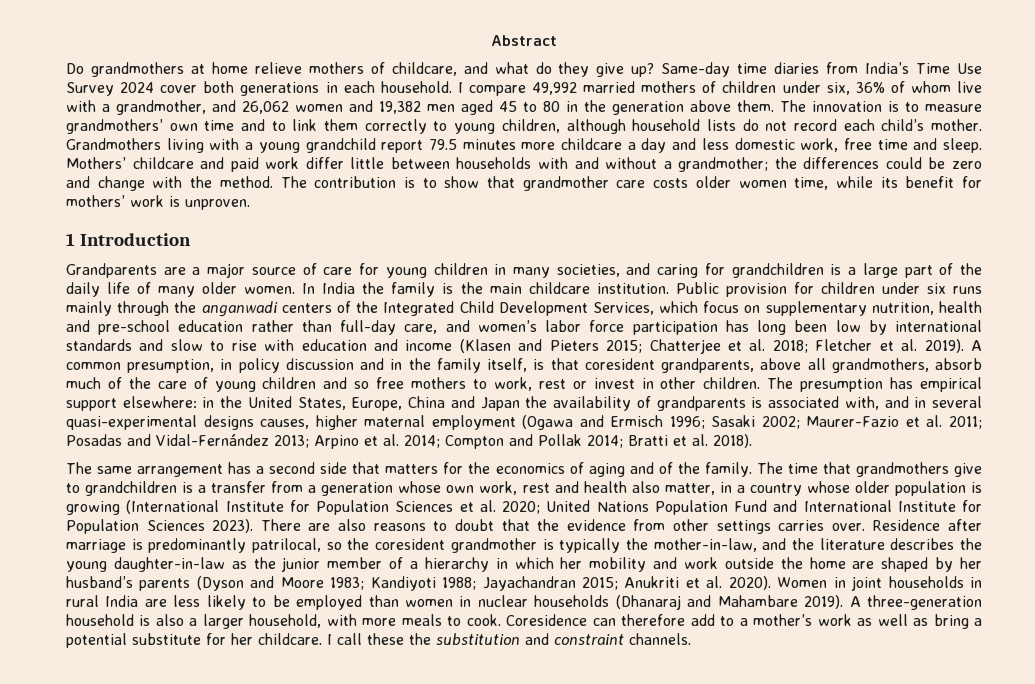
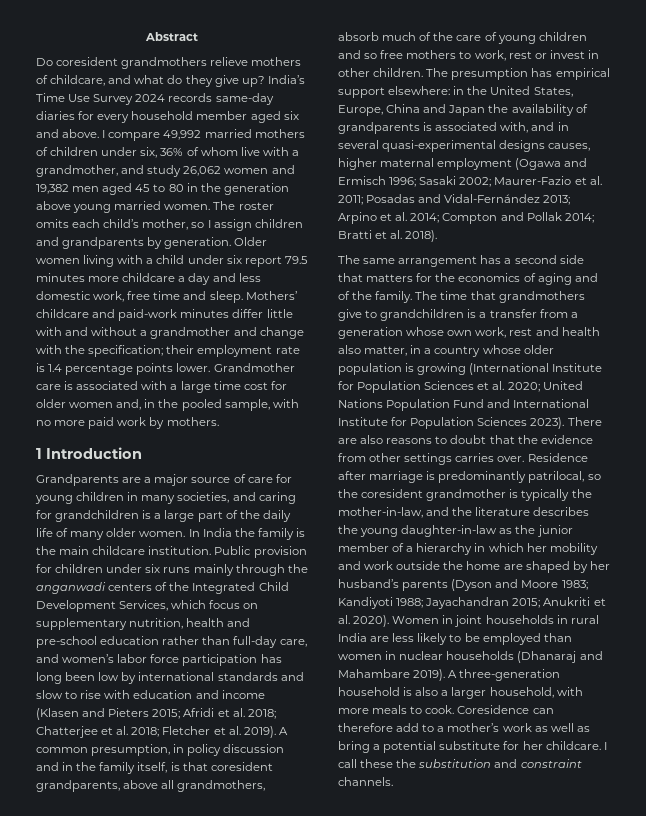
- Do grandmothers at home relieve mothers of childcare, and what do they give up?
+ Do coresident grandmothers relieve mothers of childcare, and what do they give up?
- Same-day time diaries from India’s Time Use Survey 2024 cover both generations in each household.
+ India’s Time Use Survey 2024 records same-day diaries for every household member aged six and above.
- I compare 49,992 married mothers of children under six, 36% of whom live with a grandmother, and 26,062 women and 19,382 men aged 45 to 80 in the generation above them. The innovation is to measure grandmothers’ own time and to link them correctly to young children, although household lists do not record each child’s mother. Grandmothers living with a young grandchild report 79.5 minutes more childcare a day and less domestic work, free time and sleep.
+ I compare 49,992 married mothers of children under six, 36% of whom live with a grandmother, and study 26,062 women and 19,382 men aged 45 to 80 in the generation above young married women. The roster omits each child’s mother, so I assign children and grandparents by generation. Older women living with a child under six report 79.5 minutes more childcare a day and less domestic work, free time and sleep.
- Mothers’ childcare and paid work differ little between households with and without a grandmother; the differences could be zero and change with the method. The contribution is to show that grandmother care costs older women time, while its benefit for mothers’ work is unproven.
+ Mothers’ childcare and paid-work minutes differ little with and without a grandmother and change with the specification; their employment rate is 1.4 percentage points lower. Grandmother care is associated with a large time cost for older women and, in the pooled sample, with no more paid work by mothers.
+ Afridi et al. 2018;

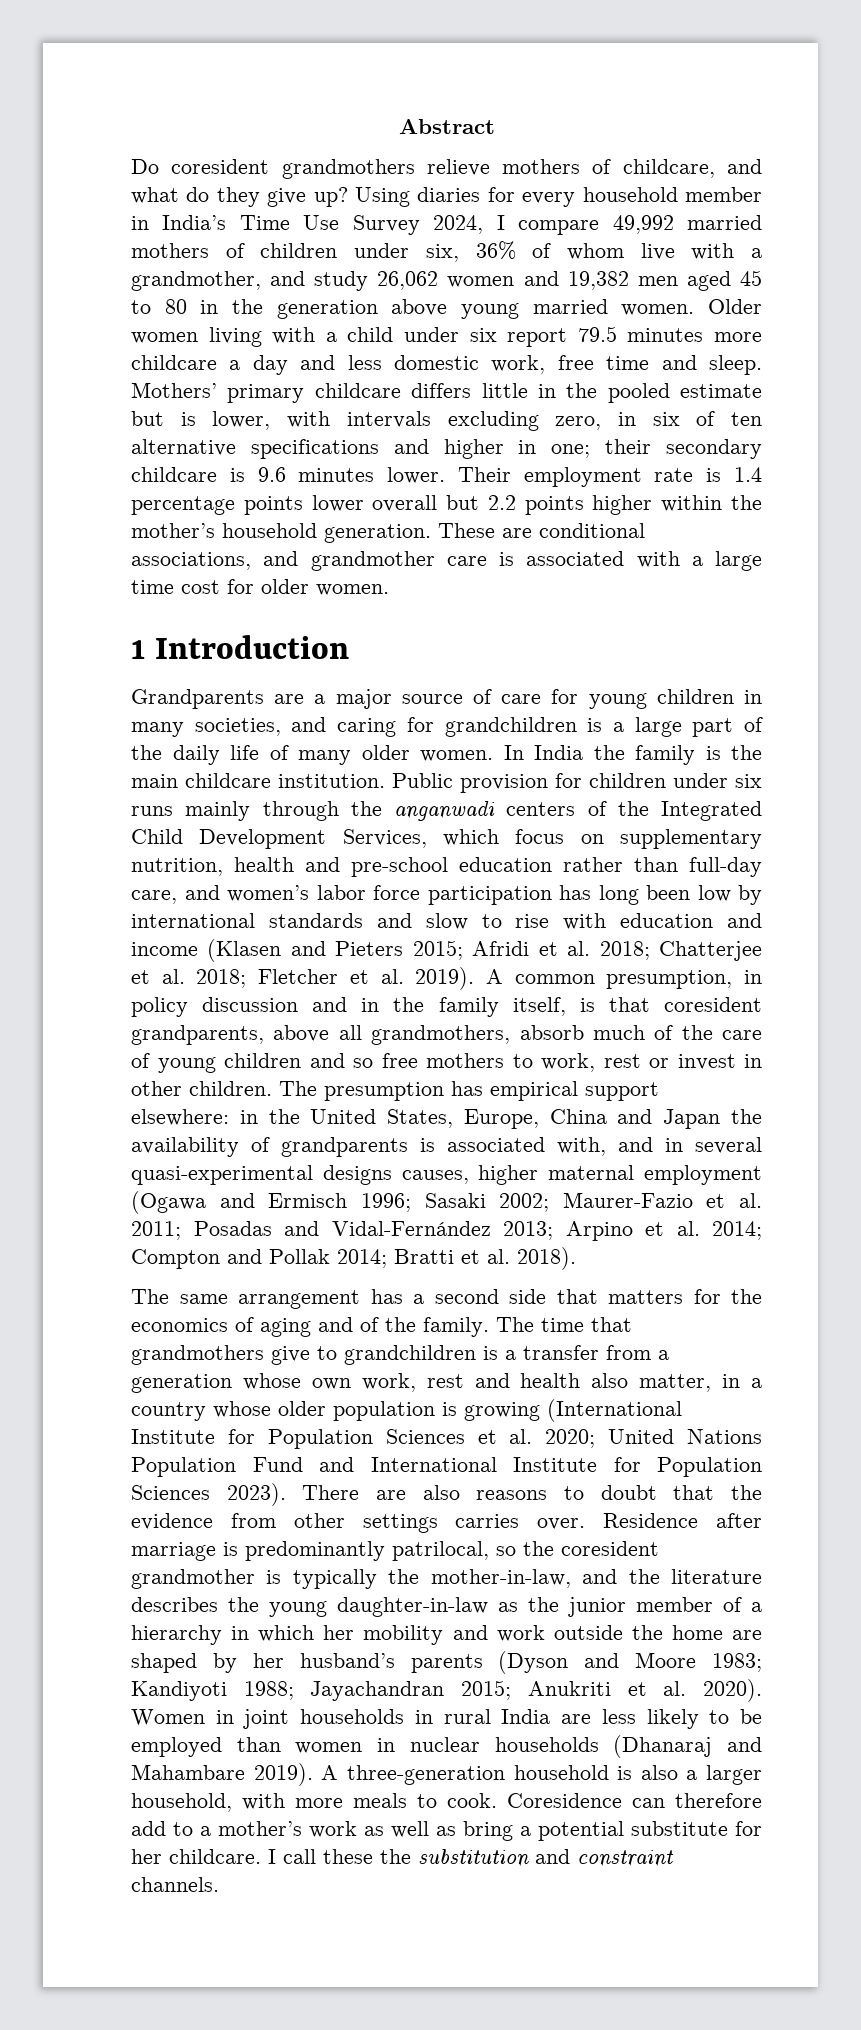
- India’s Time Use Survey 2024 records same-day diaries for every household member aged six and above. I compare 49,992 married mothers of children under six, 36% of whom live with a grandmother, and study 26,062 women and 19,382 men aged 45 to 80 in the generation above young married women.
+ Using diaries for every household member in India’s Time Use Survey 2024, I compare 49,992 married mothers of children under six, 36% of whom live with a grandmother, and study 26,062 women and 19,382 men aged 45 to 80 in the generation above young married women.
- The roster omits each child’s mother, so I assign children and grandparents by generation.
- Mothers’ childcare and paid-work minutes differ little with and without a grandmother and change with the specification; their employment rate is 1.4 percentage points lower. Grandmother care is associated with a large time cost for older women and, in the pooled sample, with no more paid work by mothers.
+ Mothers’ primary childcare differs little in the pooled estimate but is lower, with intervals excluding zero, in six of ten alternative specifications and higher in one; their secondary childcare is 9.6 minutes lower. Their employment rate is 1.4 percentage points lower overall but 2.2 points higher within the mother’s household generation. These are conditional associations, and grandmother care is associated with a large time cost for older women.

